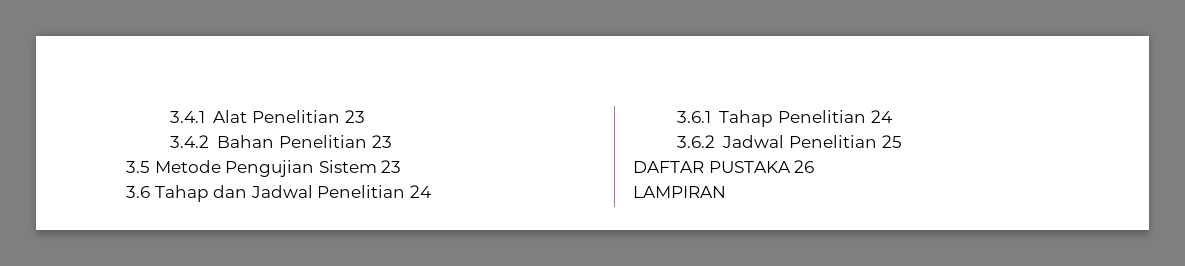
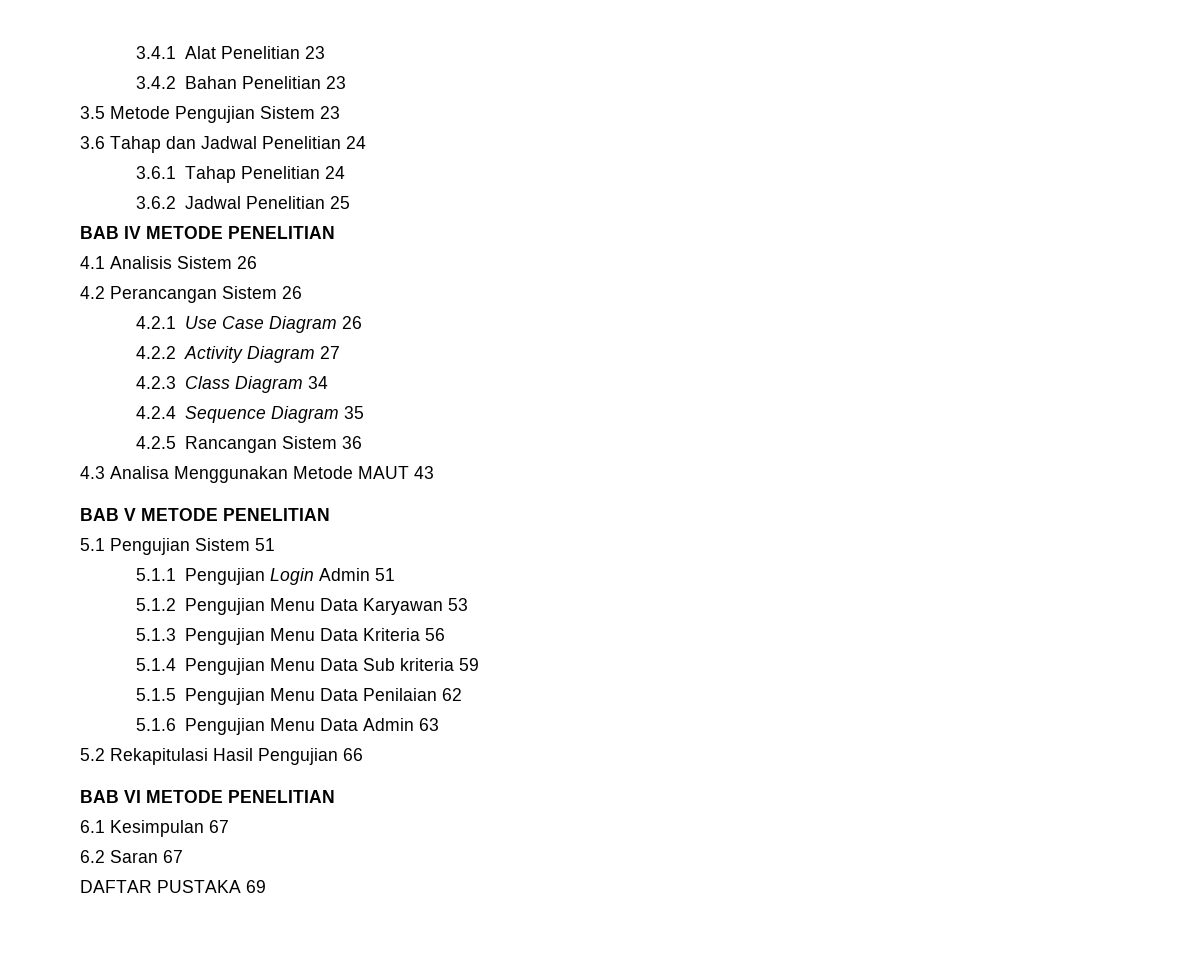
+ BAB IV METODE PENELITIAN
+ 4.1 Analisis Sistem 26
+ 4.2 Perancangan Sistem 26
+ 4.2.1 Use Case Diagram 26
+ 4.2.2 Activity Diagram 27
+ 4.2.3 Class Diagram 34
+ 4.2.4 Sequence Diagram 35
+ 4.2.5 Rancangan Sistem 36
+ 4.3 Analisa Menggunakan Metode MAUT 43
+ BAB V METODE PENELITIAN
+ 5.1 Pengujian Sistem 51
+ 5.1.1 Pengujian Login Admin 51
+ 5.1.2 Pengujian Menu Data Karyawan 53
+ 5.1.3 Pengujian Menu Data Kriteria 56
+ 5.1.4 Pengujian Menu Data Sub kriteria 59
+ 5.1.5 Pengujian Menu Data Penilaian 62
+ 5.1.6 Pengujian Menu Data Admin 63
+ 5.2 Rekapitulasi Hasil Pengujian 66
+ BAB VI METODE PENELITIAN
+ 6.1 Kesimpulan 67
+ 6.2 Saran 67
- DAFTAR PUSTAKA 26
- LAMPIRAN
+ DAFTAR PUSTAKA 69

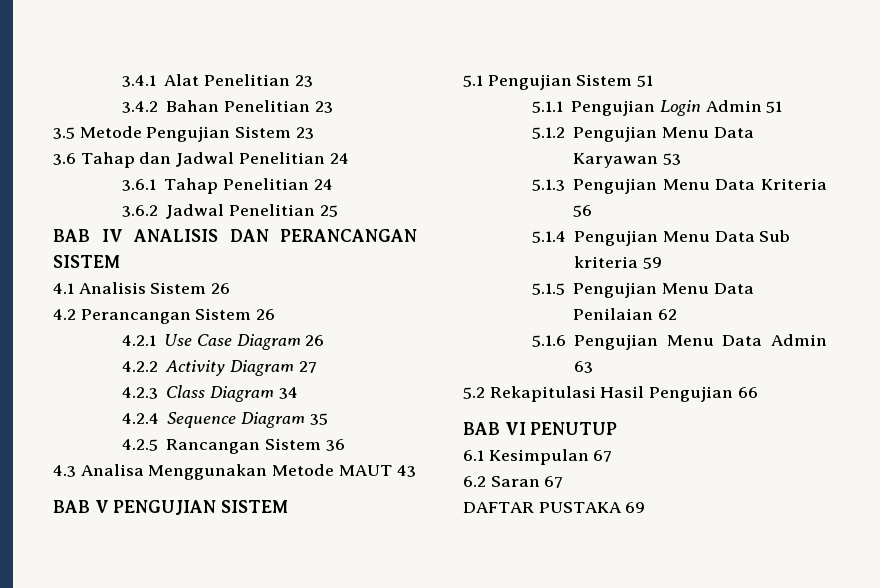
- BAB IV METODE PENELITIAN
+ BAB IV ANALISIS DAN PERANCANGAN SISTEM
- BAB V METODE PENELITIAN
+ BAB V PENGUJIAN SISTEM
- BAB VI METODE PENELITIAN
+ BAB VI PENUTUP

